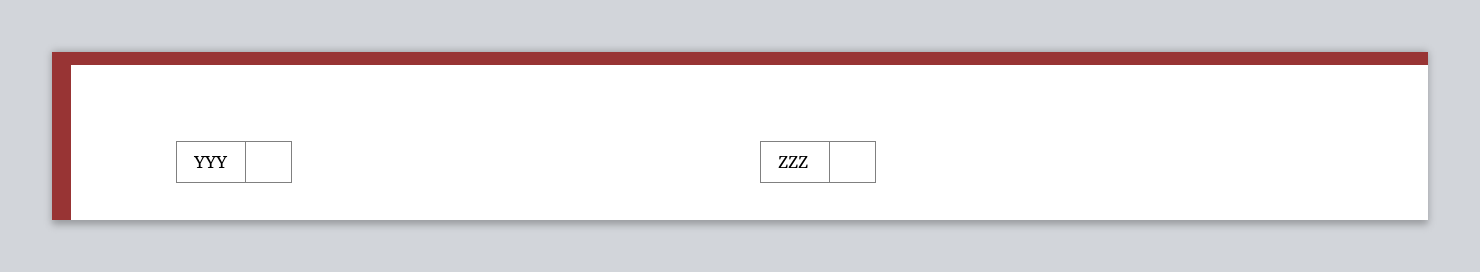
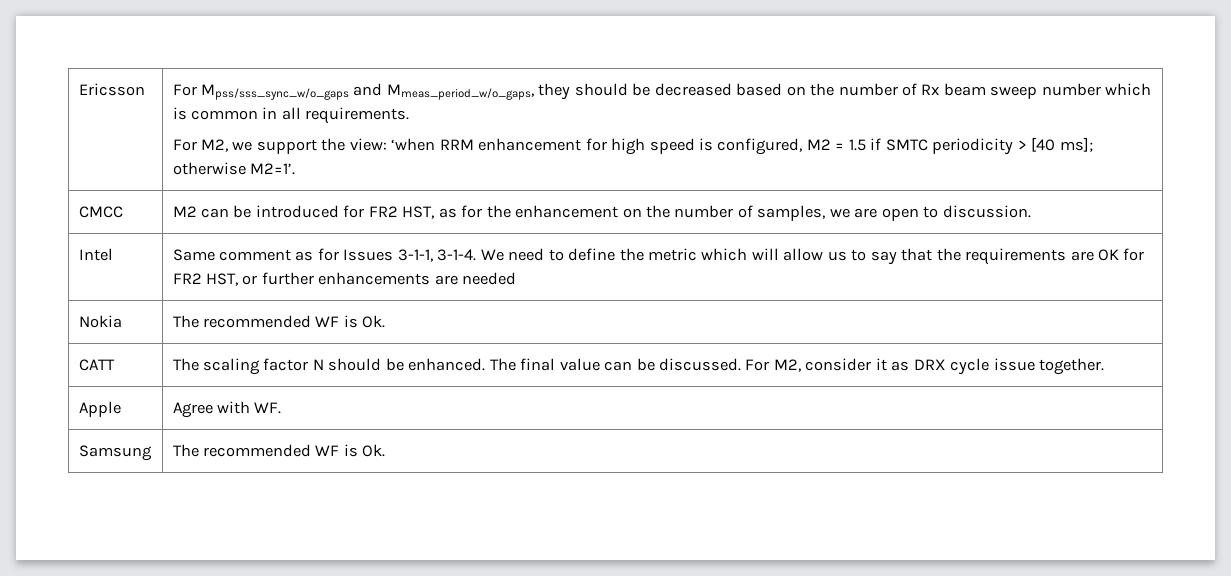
- YYY |
- ZZZ |
+ Ericsson | For Mpss/sss_sync_w/o_gaps and Mmeas_period_w/o_gaps, they should be decreased based on the number of Rx beam sweep number which is common in all requirements.
+ For M2, we support the view: ‘when RRM enhancement for high speed is configured, M2 = 1.5 if SMTC periodicity > [40 ms]; otherwise M2=1’.
+ CMCC | M2 can be introduced for FR2 HST, as for the enhancement on the number of samples, we are open to discussion.
+ Intel | Same comment as for Issues 3-1-1, 3-1-4. We need to define the metric which will allow us to say that the requirements are OK for FR2 HST, or further enhancements are needed
+ Nokia | The recommended WF is Ok.
+ CATT | The scaling factor N should be enhanced. The final value can be discussed. For M2, consider it as DRX cycle issue together.
+ Apple | Agree with WF.
+ Samsung | The recommended WF is Ok.

